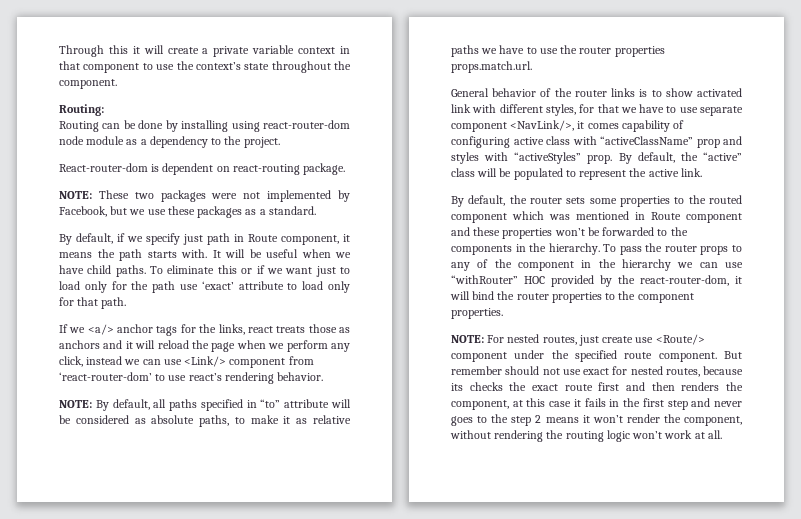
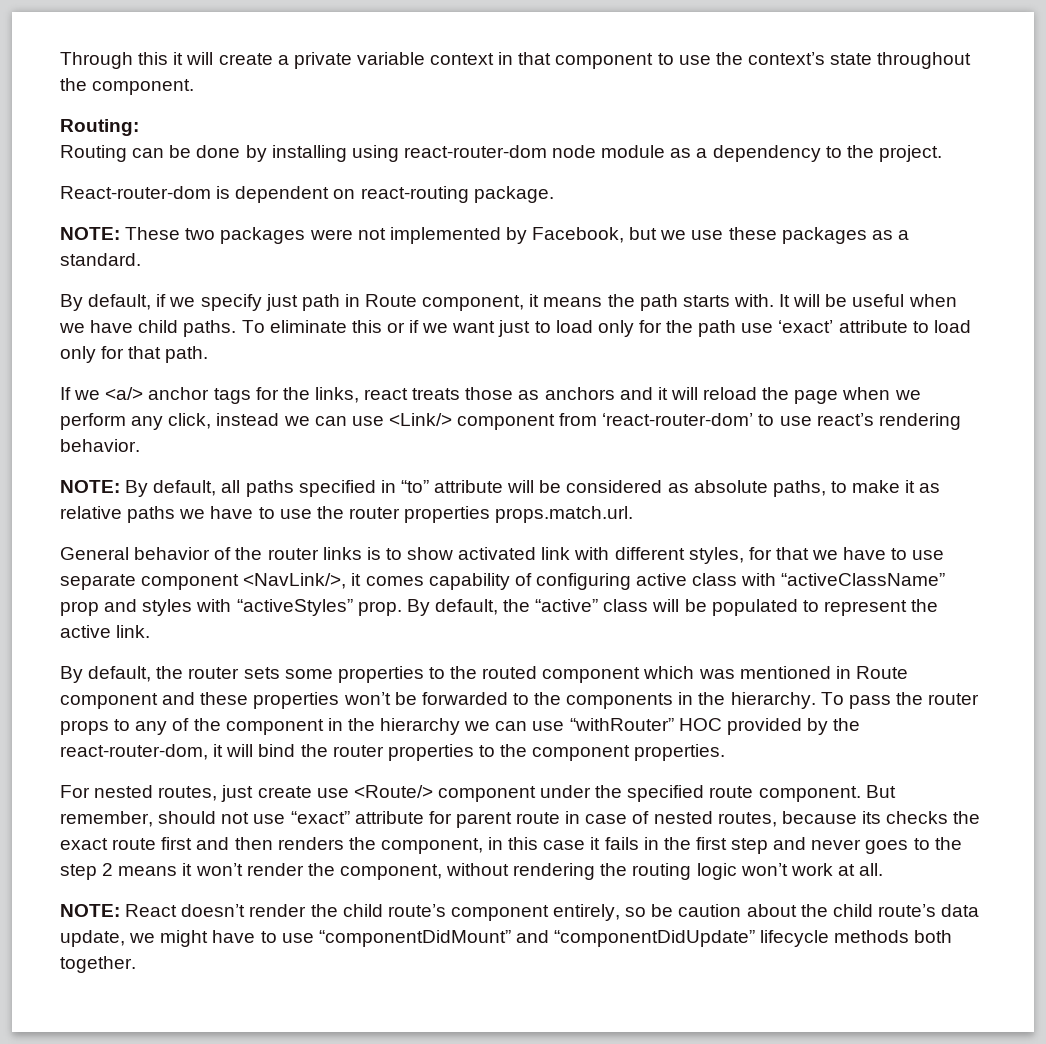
- NOTE: For nested routes, just create use <Route/> component under the specified route component.
+ For nested routes, just create use <Route/> component under the specified route component.
- But remember should not use exact for nested routes, because its checks the exact route first and then renders the component, at this case it fails in the first step and never goes to the step 2 means it won’t render the component, without rendering the routing logic won’t work at all.
+ But remember, should not use “exact” attribute for parent route in case of nested routes, because its checks the exact route first and then renders the component, in this case it fails in the first step and never goes to the step 2 means it won’t render the component, without rendering the routing logic won’t work at all.
+ NOTE: React doesn’t render the child route’s component entirely, so be caution about the child route’s data update, we might have to use “componentDidMount” and “componentDidUpdate” lifecycle methods both together.

